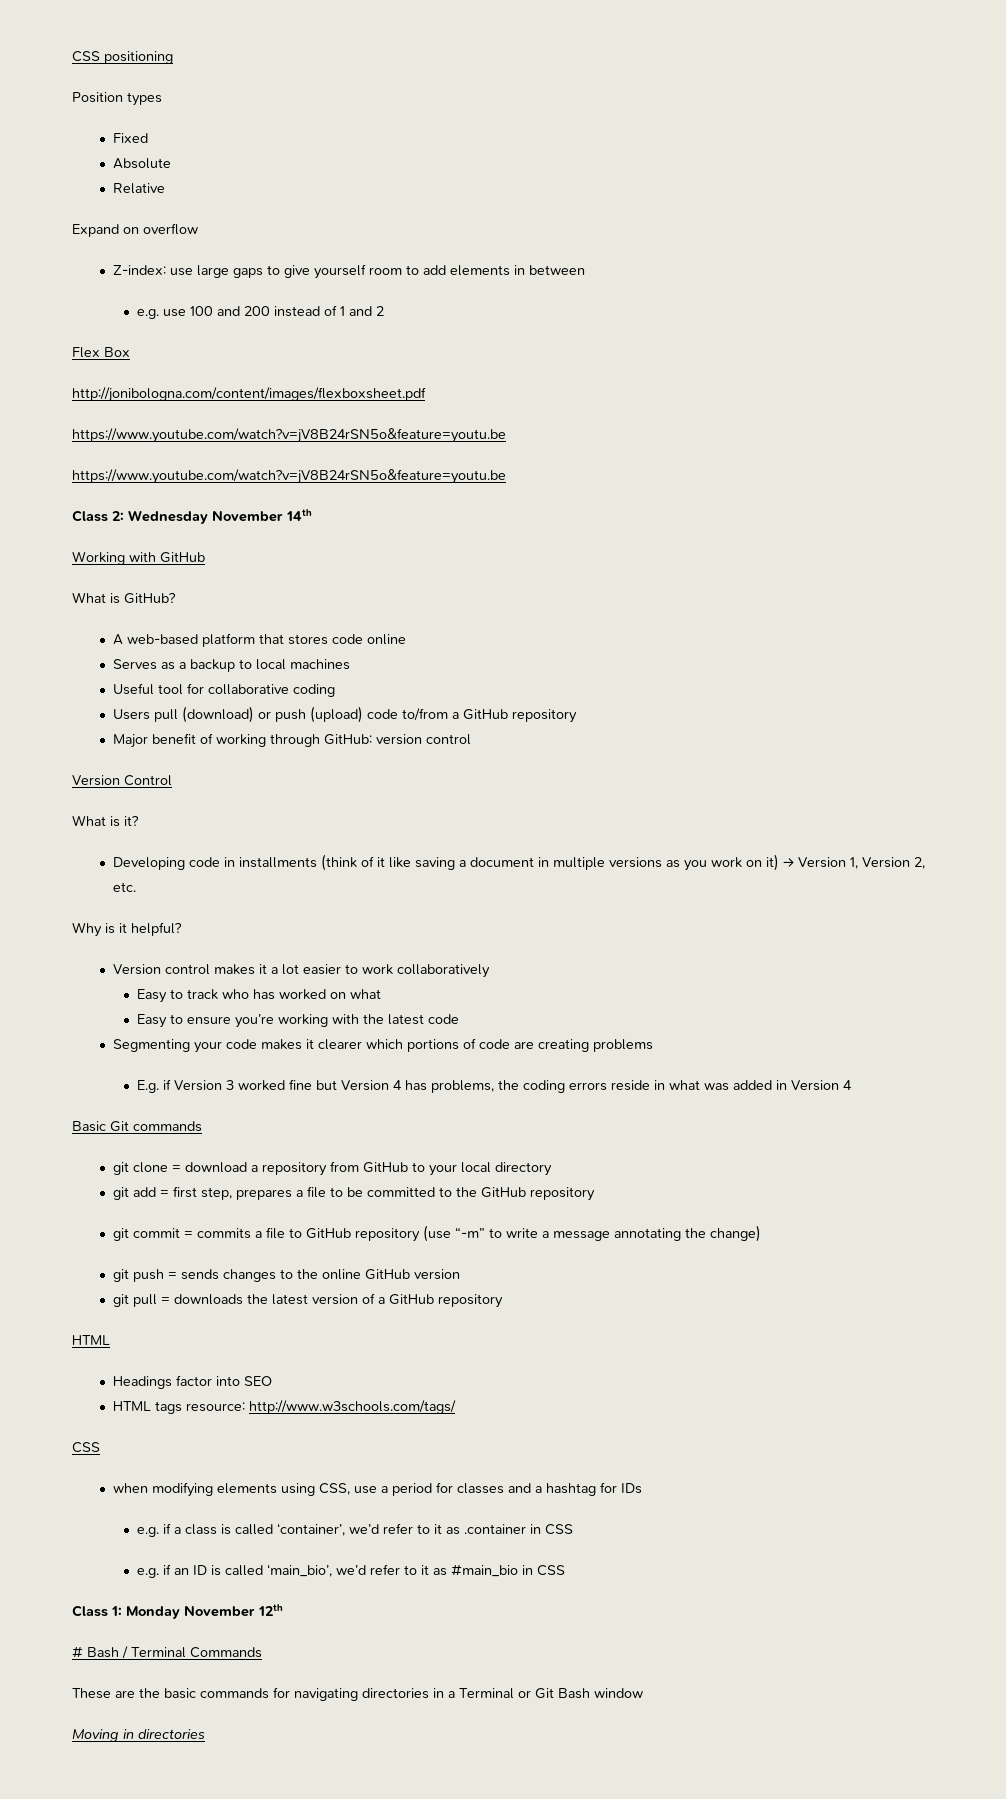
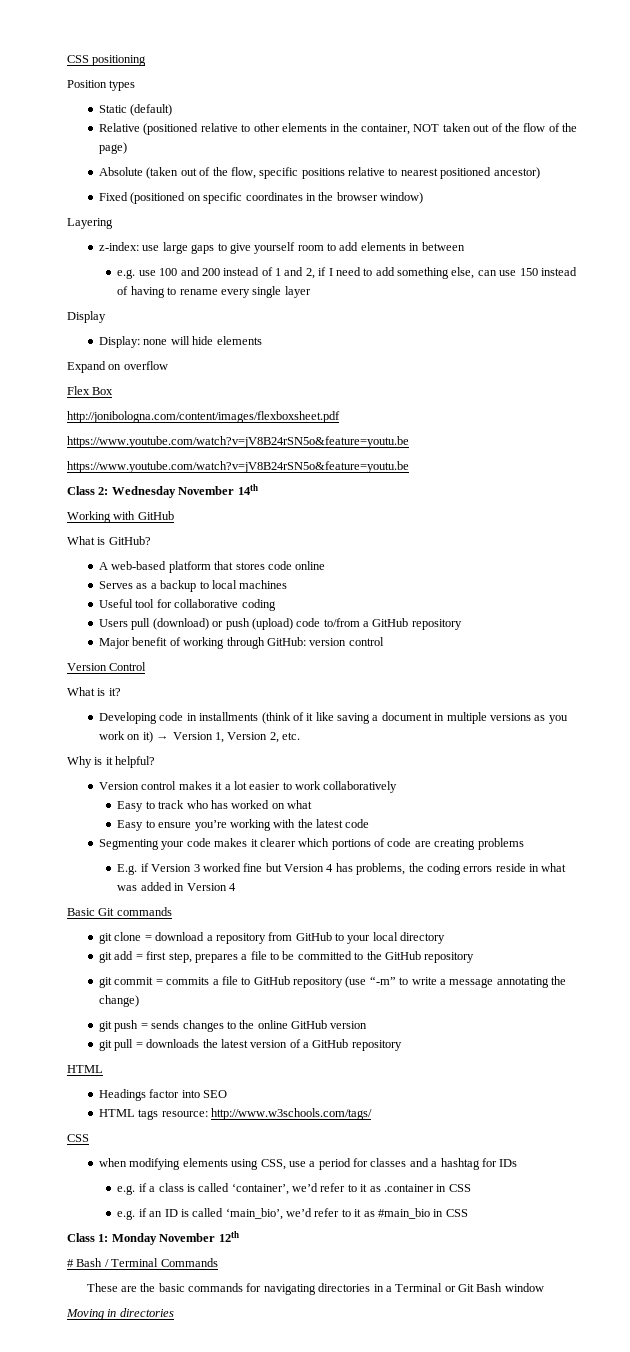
- Fixed
- Absolute
- Relative
- Expand on overflow
- Z-index: use large gaps to give yourself room to add elements in between
+ Static (default)
+ Relative (positioned relative to other elements in the container, NOT taken out of the flow of the page)
+ Absolute (taken out of the flow, specific positions relative to nearest positioned ancestor)
+ Fixed (positioned on specific coordinates in the browser window)
+ Layering
+ z-index: use large gaps to give yourself room to add elements in between
- e.g. use 100 and 200 instead of 1 and 2
+ e.g. use 100 and 200 instead of 1 and 2, if I need to add something else, can use 150 instead of having to rename every single layer
+ Display
+ Display: none will hide elements
+ Expand on overflow

